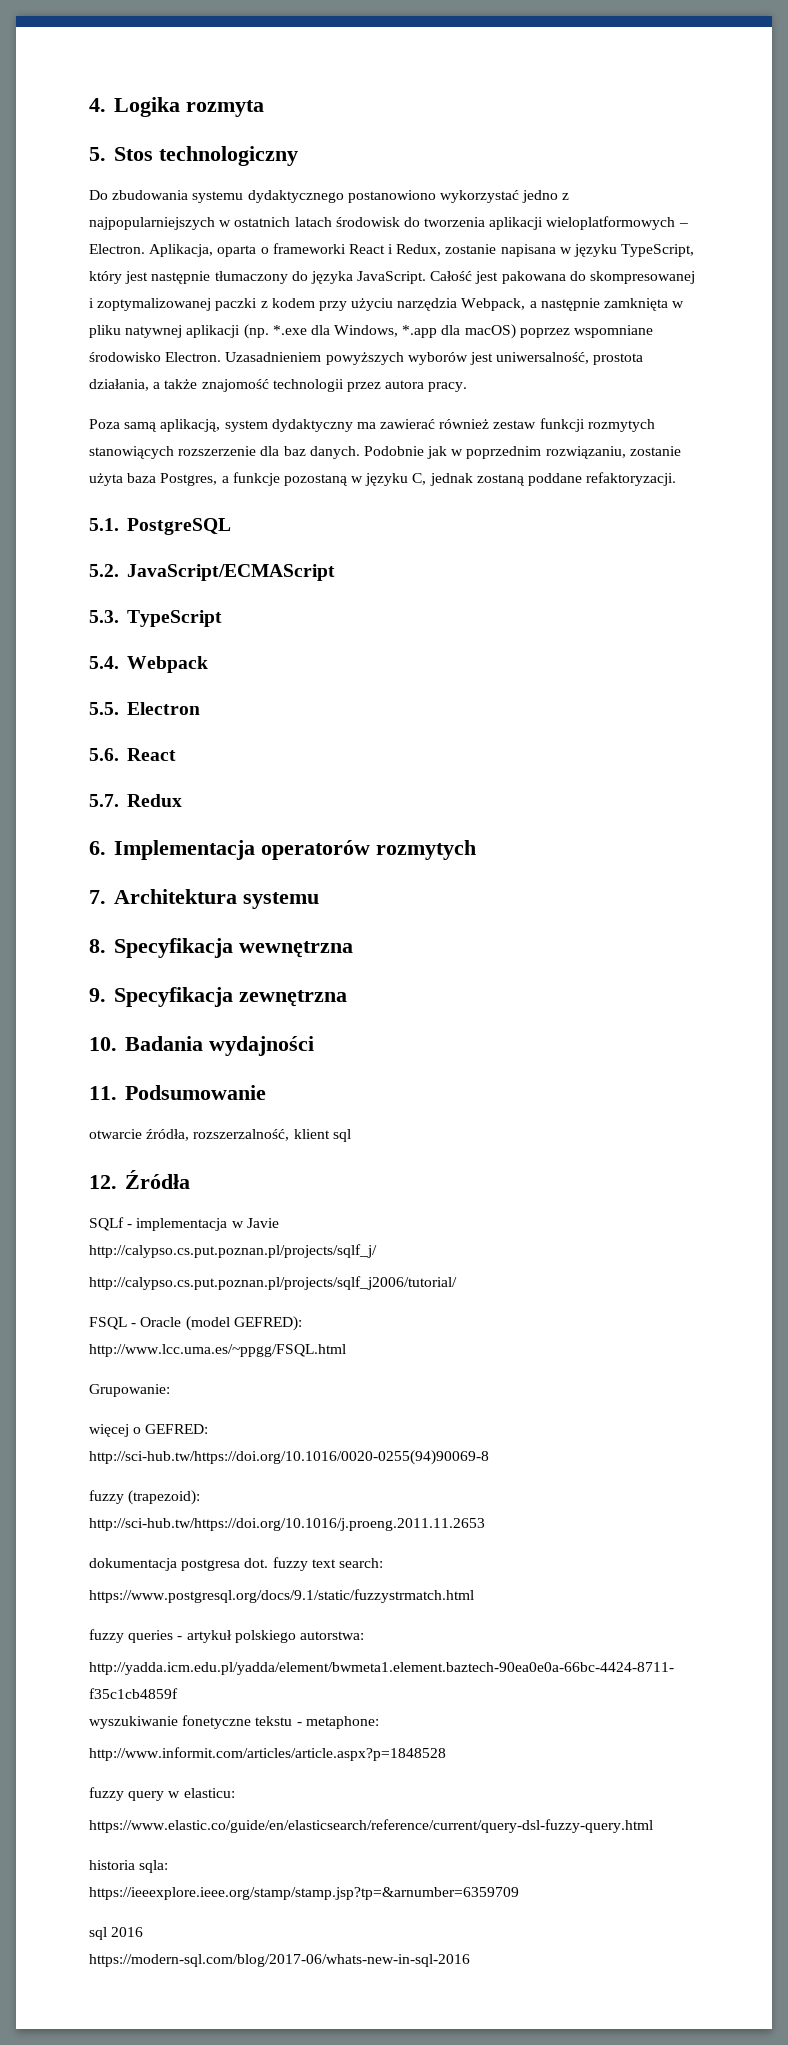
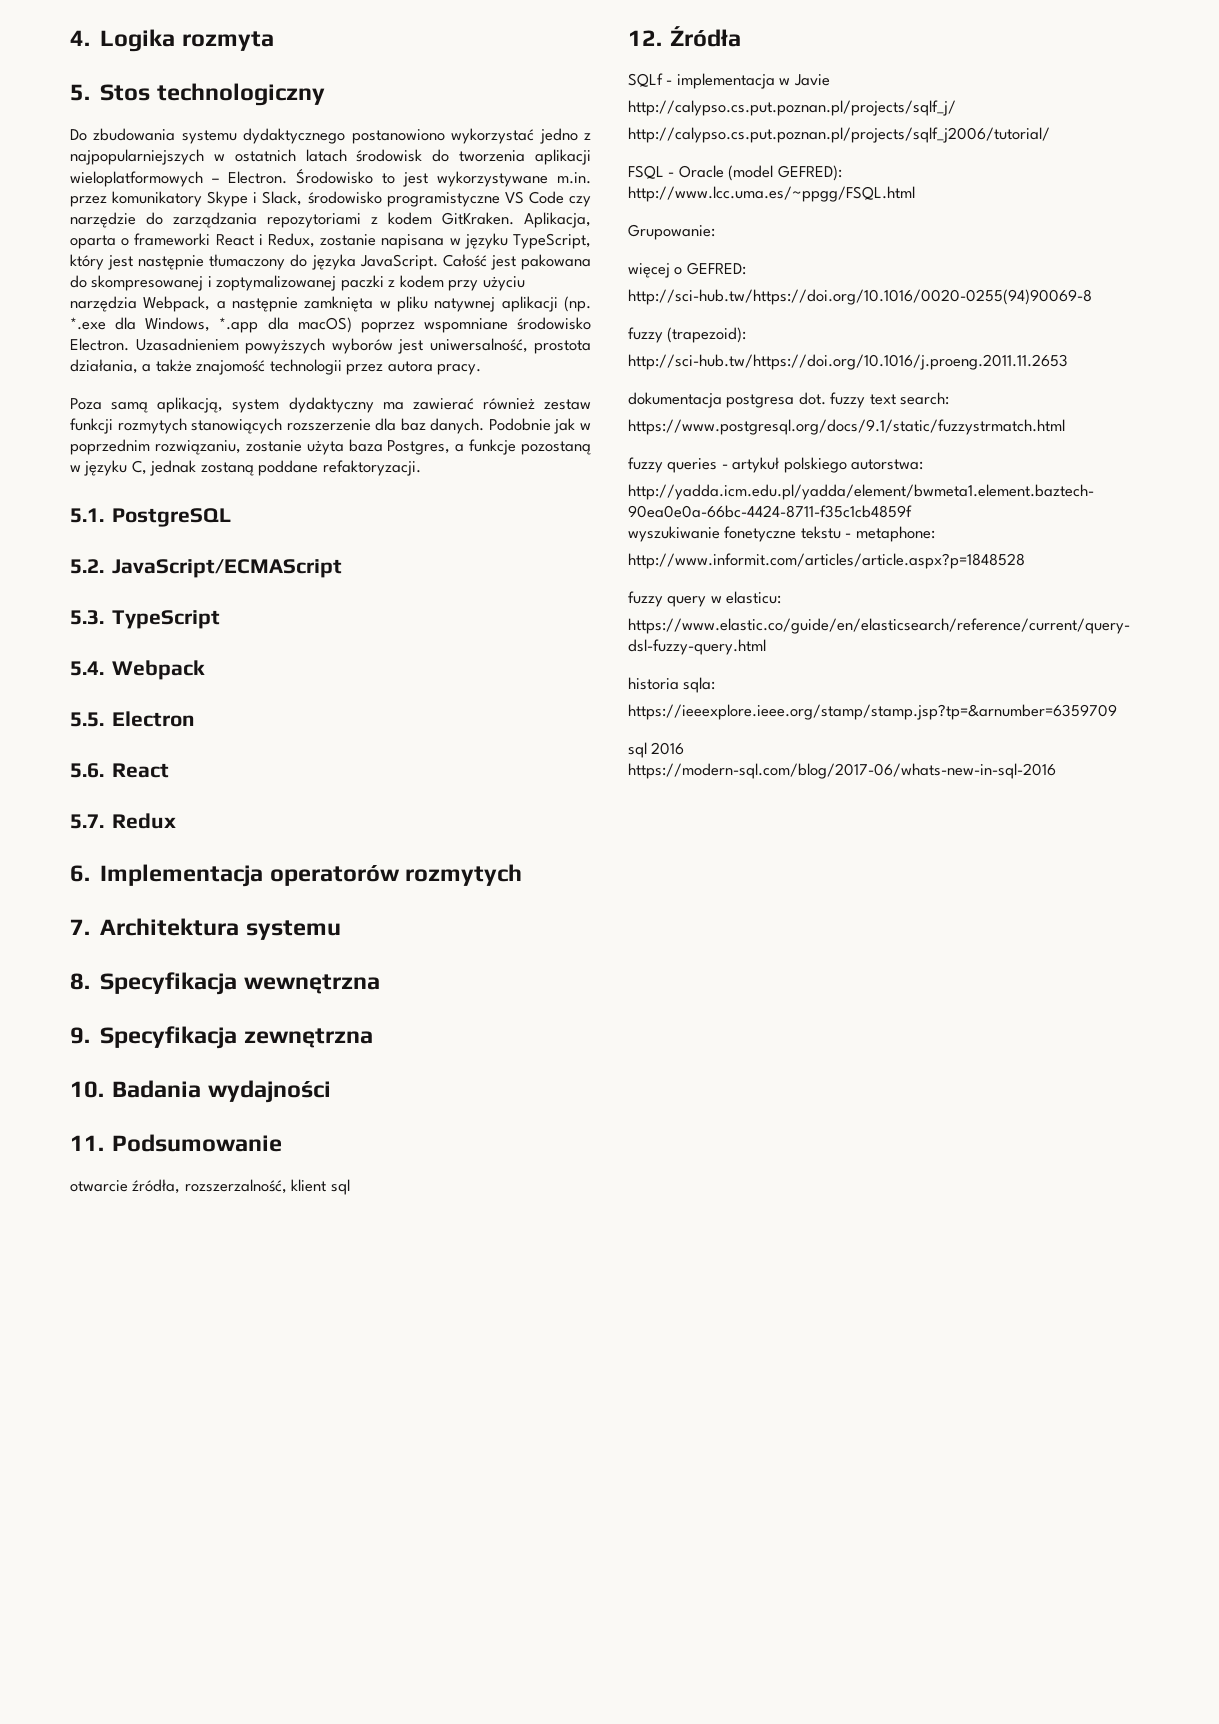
+ Środowisko to jest wykorzystywane m.in. przez komunikatory Skype i Slack, środowisko programistyczne VS Code czy narzędzie do zarządzania repozytoriami z kodem GitKraken.

